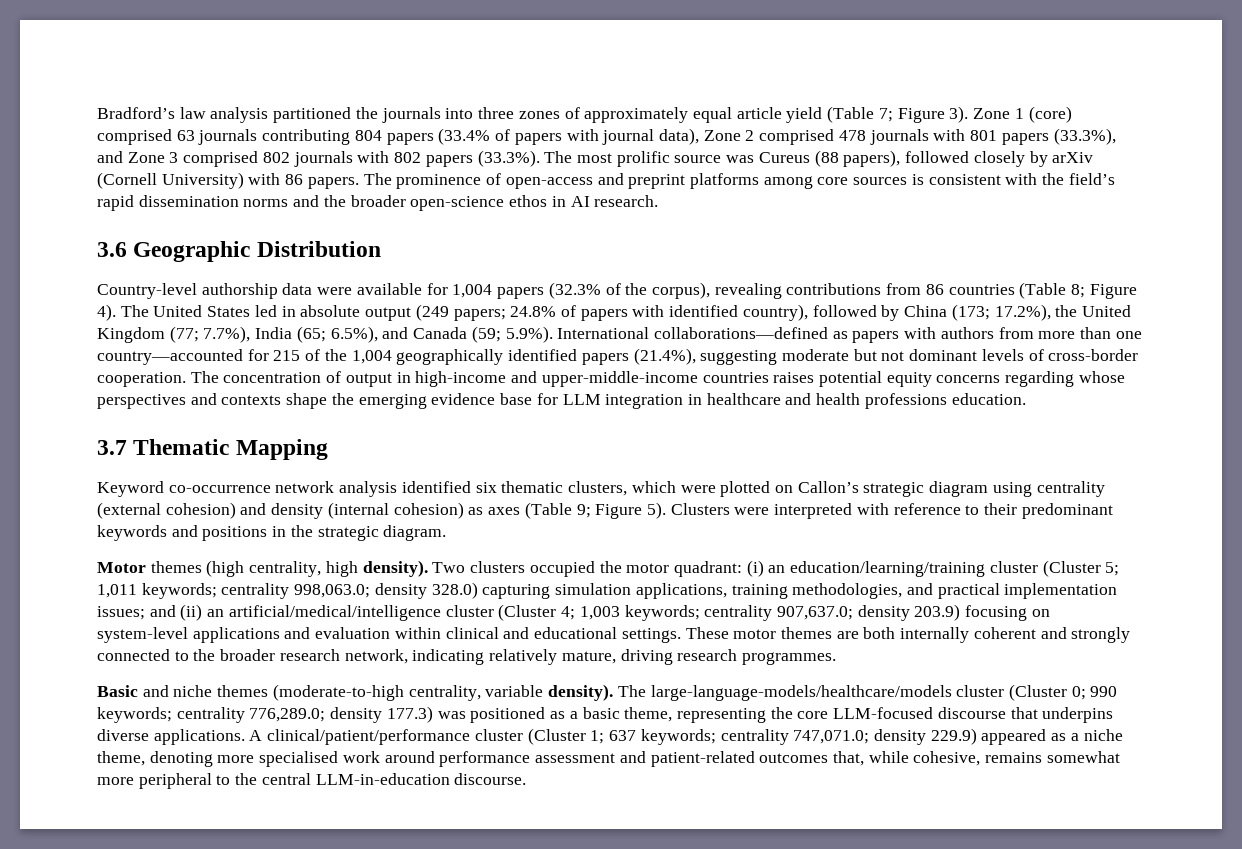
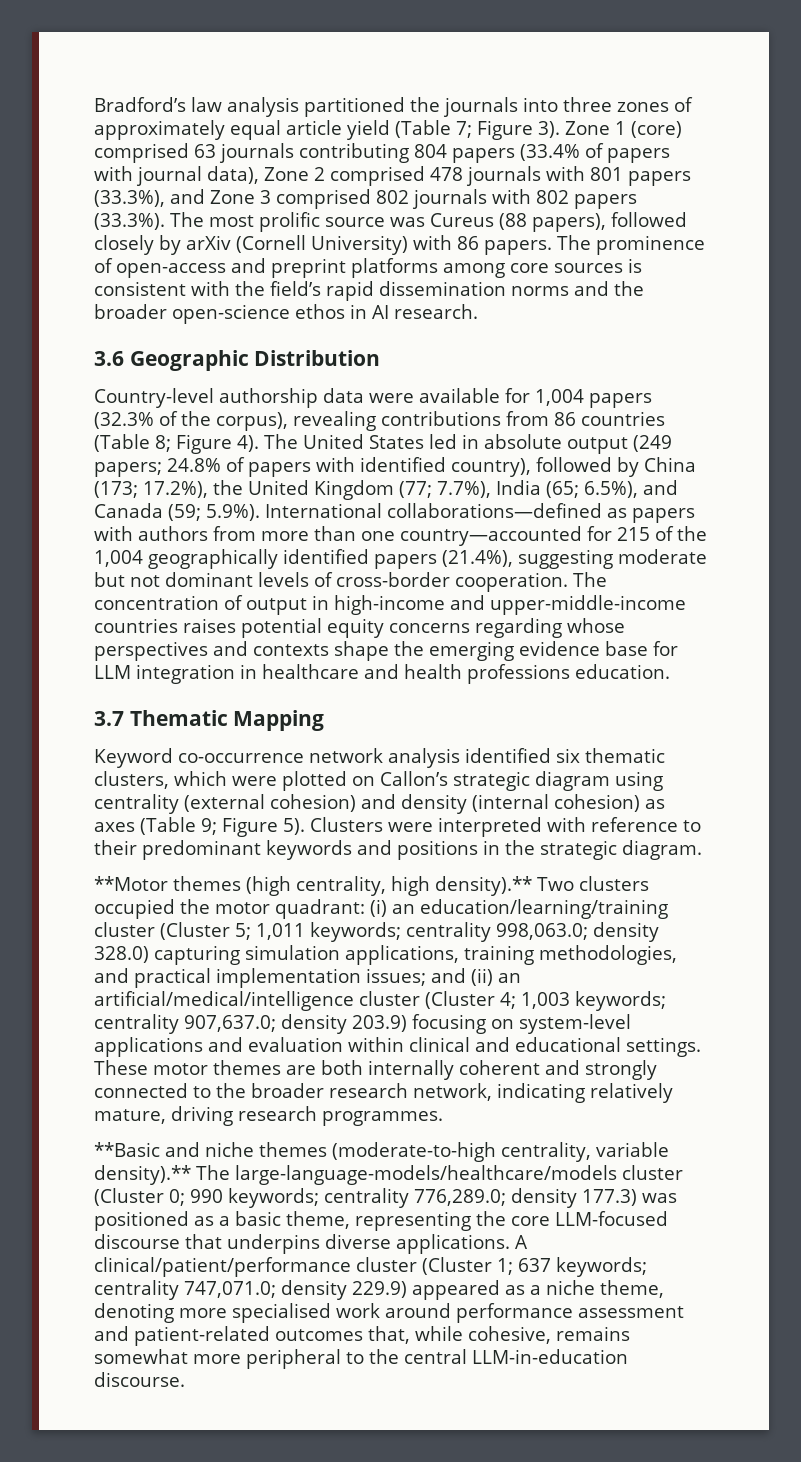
- Motor themes (high centrality, high density). Two clusters occupied the motor quadrant: (i) an education/learning/training cluster (Cluster 5; 1,011 keywords; centrality 998,063.0; density 328.0) capturing simulation applications, training methodologies, and practical implementation issues; and (ii) an artificial/medical/intelligence cluster (Cluster 4; 1,003 keywords; centrality 907,637.0; density 203.9) focusing on system-level applications and evaluation within clinical and educational settings.
+ **Motor themes (high centrality, high density).** Two clusters occupied the motor quadrant: (i) an education/learning/training cluster (Cluster 5; 1,011 keywords; centrality 998,063.0; density 328.0) capturing simulation applications, training methodologies, and practical implementation issues; and (ii) an artificial/medical/intelligence cluster (Cluster 4; 1,003 keywords; centrality 907,637.0; density 203.9) focusing on system-level applications and evaluation within clinical and educational settings.
- Basic and niche themes (moderate-to-high centrality, variable density). The large-language-models/healthcare/models cluster (Cluster 0; 990 keywords; centrality 776,289.0; density 177.3) was positioned as a basic theme, representing the core LLM-focused discourse that underpins diverse applications.
+ **Basic and niche themes (moderate-to-high centrality, variable density).** The large-language-models/healthcare/models cluster (Cluster 0; 990 keywords; centrality 776,289.0; density 177.3) was positioned as a basic theme, representing the core LLM-focused discourse that underpins diverse applications.

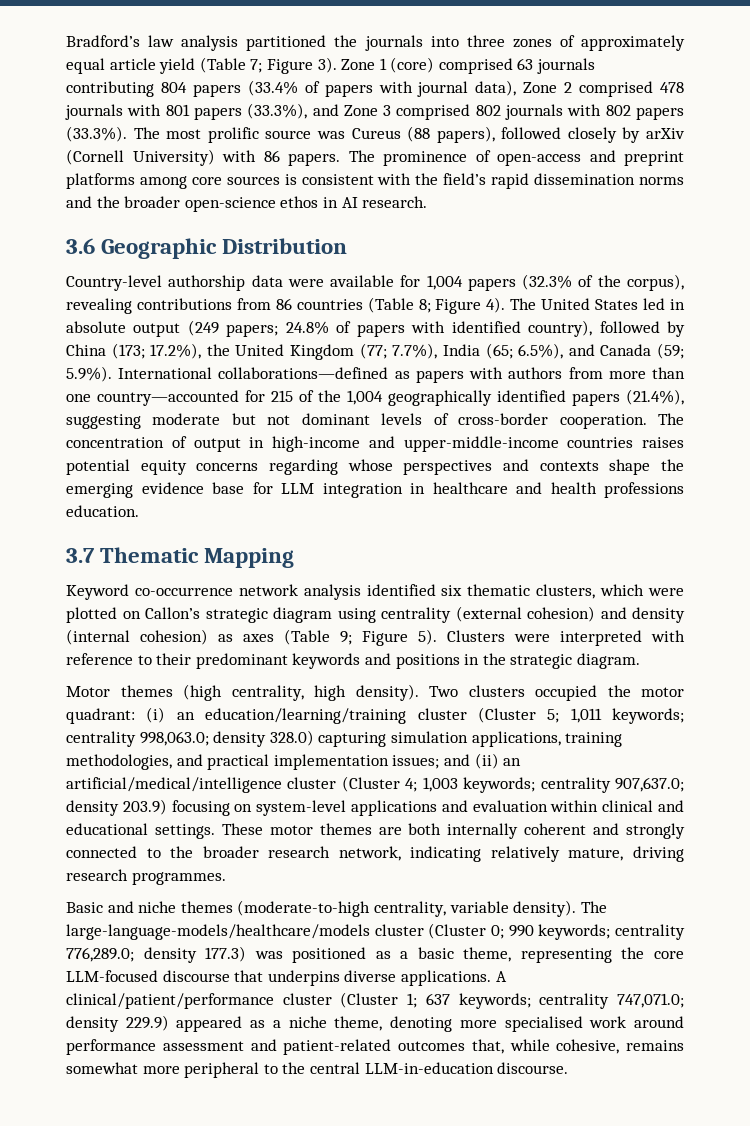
- **Motor themes (high centrality, high density).** Two clusters occupied the motor quadrant: (i) an education/learning/training cluster (Cluster 5; 1,011 keywords; centrality 998,063.0; density 328.0) capturing simulation applications, training methodologies, and practical implementation issues; and (ii) an artificial/medical/intelligence cluster (Cluster 4; 1,003 keywords; centrality 907,637.0; density 203.9) focusing on system-level applications and evaluation within clinical and educational settings.
+ Motor themes (high centrality, high density). Two clusters occupied the motor quadrant: (i) an education/learning/training cluster (Cluster 5; 1,011 keywords; centrality 998,063.0; density 328.0) capturing simulation applications, training methodologies, and practical implementation issues; and (ii) an artificial/medical/intelligence cluster (Cluster 4; 1,003 keywords; centrality 907,637.0; density 203.9) focusing on system-level applications and evaluation within clinical and educational settings.
- **Basic and niche themes (moderate-to-high centrality, variable density).** The large-language-models/healthcare/models cluster (Cluster 0; 990 keywords; centrality 776,289.0; density 177.3) was positioned as a basic theme, representing the core LLM-focused discourse that underpins diverse applications.
+ Basic and niche themes (moderate-to-high centrality, variable density). The large-language-models/healthcare/models cluster (Cluster 0; 990 keywords; centrality 776,289.0; density 177.3) was positioned as a basic theme, representing the core LLM-focused discourse that underpins diverse applications.

